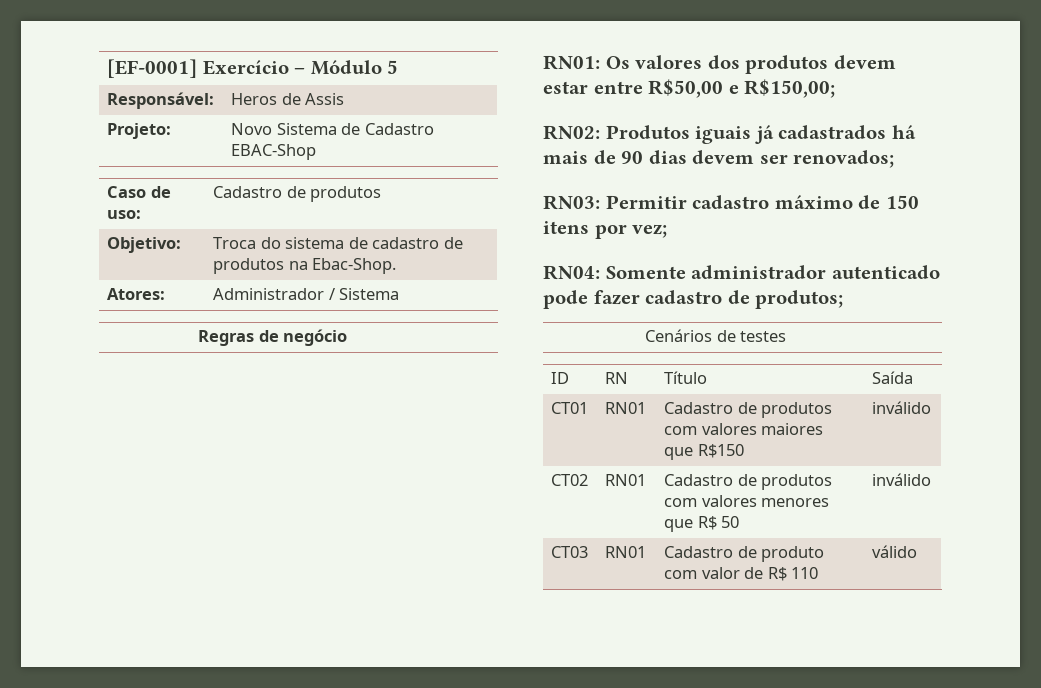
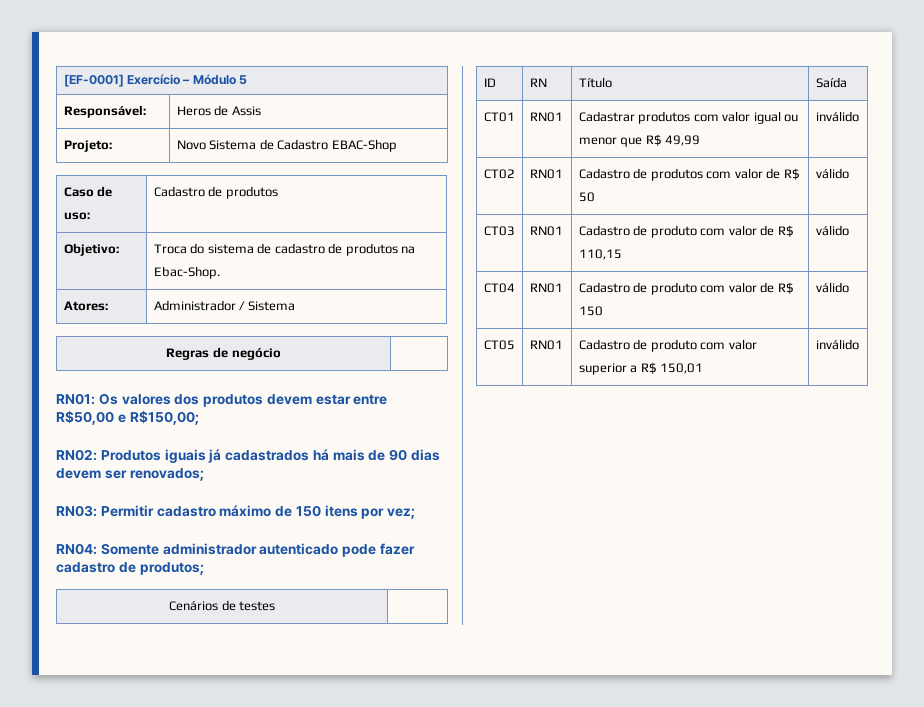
- CT01 | RN01 | Cadastro de produtos com valores maiores que R$150 | inválido
+ CT01 | RN01 | Cadastrar produtos com valor igual ou menor que R$ 49,99 | inválido
- CT02 | RN01 | Cadastro de produtos com valores menores que R$ 50 | inválido
+ CT02 | RN01 | Cadastro de produtos com valor de R$ 50 | válido
- CT03 | RN01 | Cadastro de produto com valor de R$ 110 | válido
+ CT03 | RN01 | Cadastro de produto com valor de R$ 110,15 | válido
+ CT04 | RN01 | Cadastro de produto com valor de R$ 150 | válido
+ CT05 | RN01 | Cadastro de produto com valor superior a R$ 150,01 | inválido

